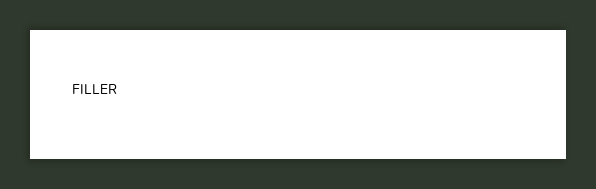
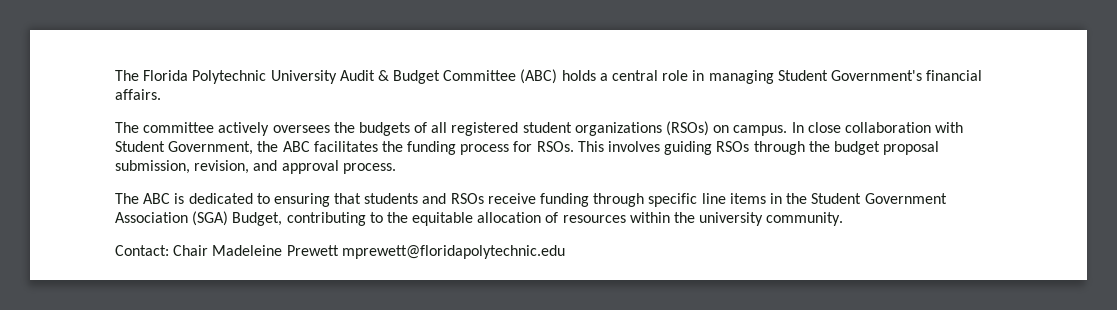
- FILLER
+ The Florida Polytechnic University Audit & Budget Committee (ABC) holds a central role in managing Student Government's financial affairs.
+ The committee actively oversees the budgets of all registered student organizations (RSOs) on campus. In close collaboration with Student Government, the ABC facilitates the funding process for RSOs. This involves guiding RSOs through the budget proposal submission, revision, and approval process.
+ The ABC is dedicated to ensuring that students and RSOs receive funding through specific line items in the Student Government Association (SGA) Budget, contributing to the equitable allocation of resources within the university community.
+ Contact: Chair Madeleine Prewett mprewett@floridapolytechnic.edu

